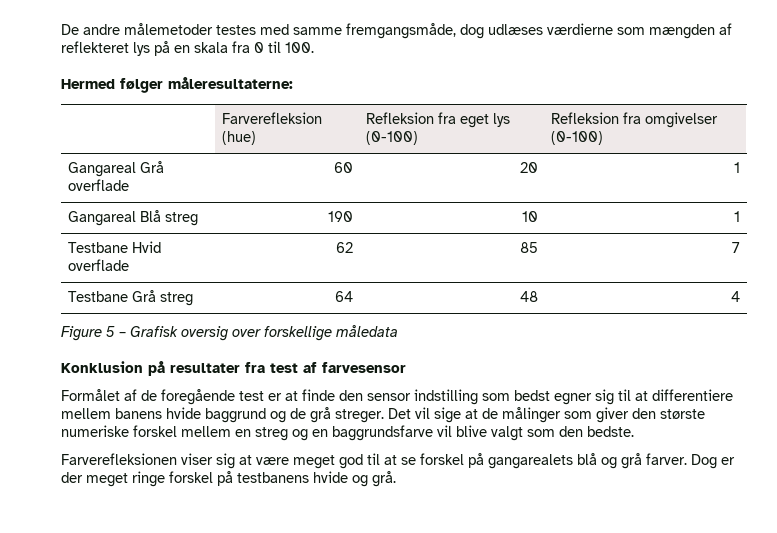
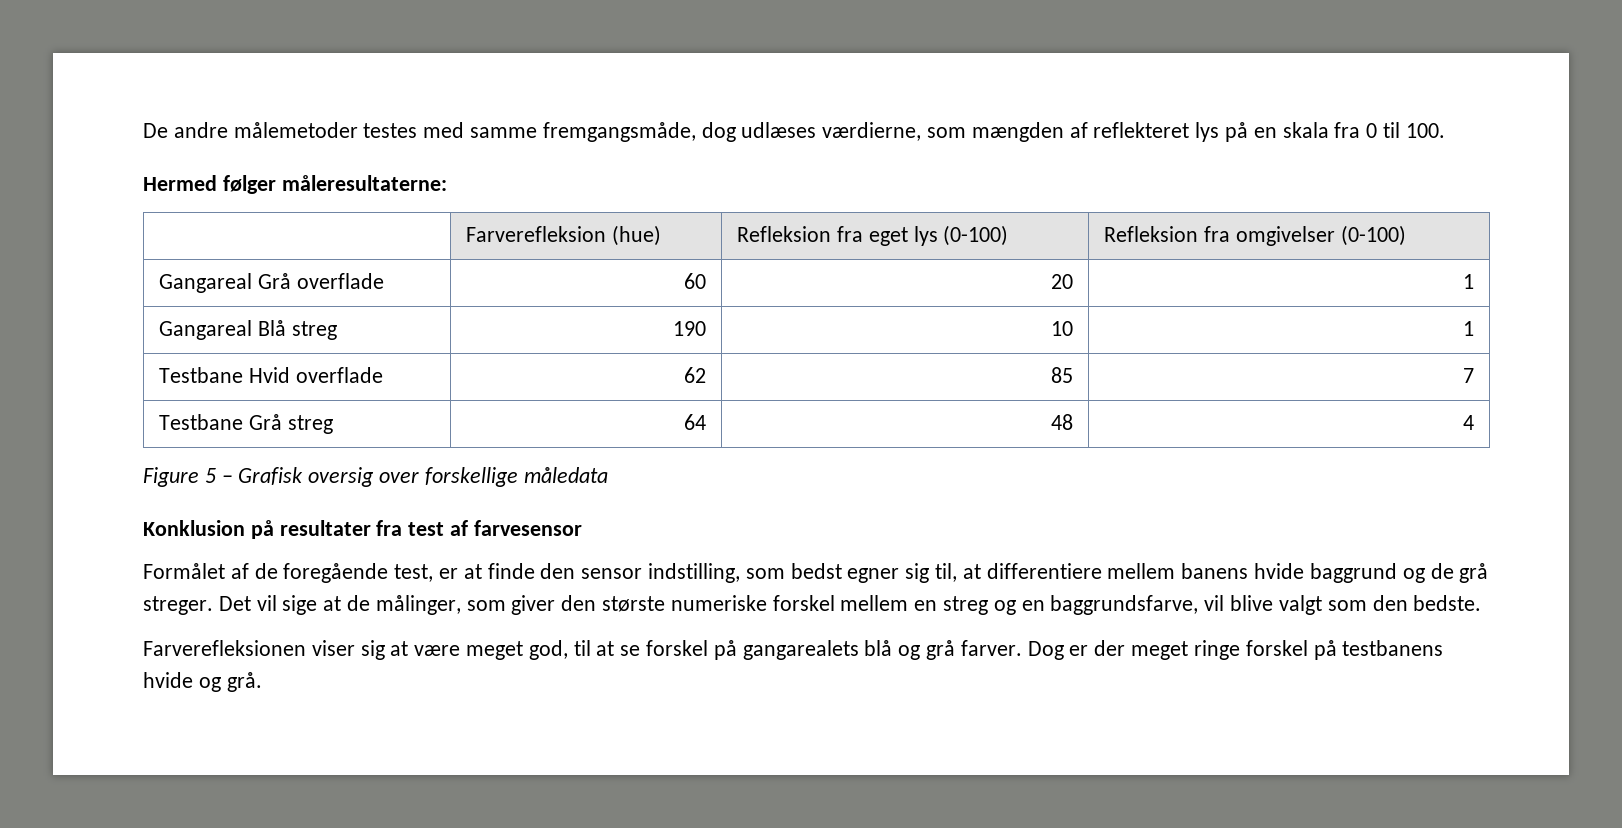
- De andre målemetoder testes med samme fremgangsmåde, dog udlæses værdierne som mængden af reflekteret lys på en skala fra 0 til 100.
+ De andre målemetoder testes med samme fremgangsmåde, dog udlæses værdierne, som mængden af reflekteret lys på en skala fra 0 til 100.
- Formålet af de foregående test er at finde den sensor indstilling som bedst egner sig til at differentiere mellem banens hvide baggrund og de grå streger.
+ Formålet af de foregående test, er at finde den sensor indstilling, som bedst egner sig til, at differentiere mellem banens hvide baggrund og de grå streger.
- Det vil sige at de målinger som giver den største numeriske forskel mellem en streg og en baggrundsfarve vil blive valgt som den bedste.
+ Det vil sige at de målinger, som giver den største numeriske forskel mellem en streg og en baggrundsfarve, vil blive valgt som den bedste.
- Farverefleksionen viser sig at være meget god til at se forskel på gangarealets blå og grå farver.
+ Farverefleksionen viser sig at være meget god, til at se forskel på gangarealets blå og grå farver.

